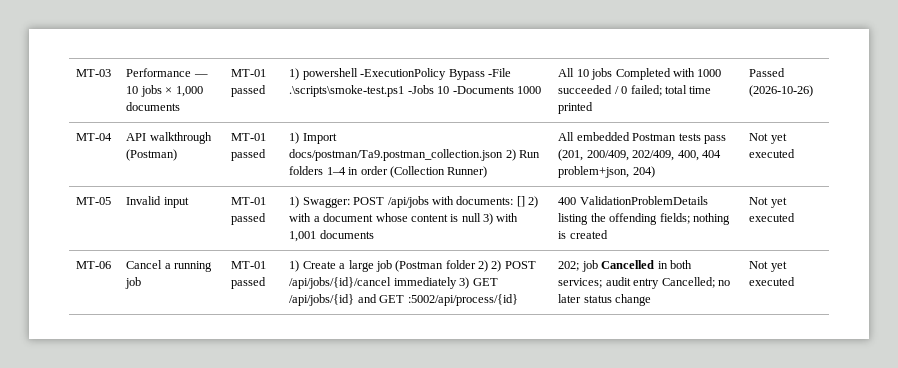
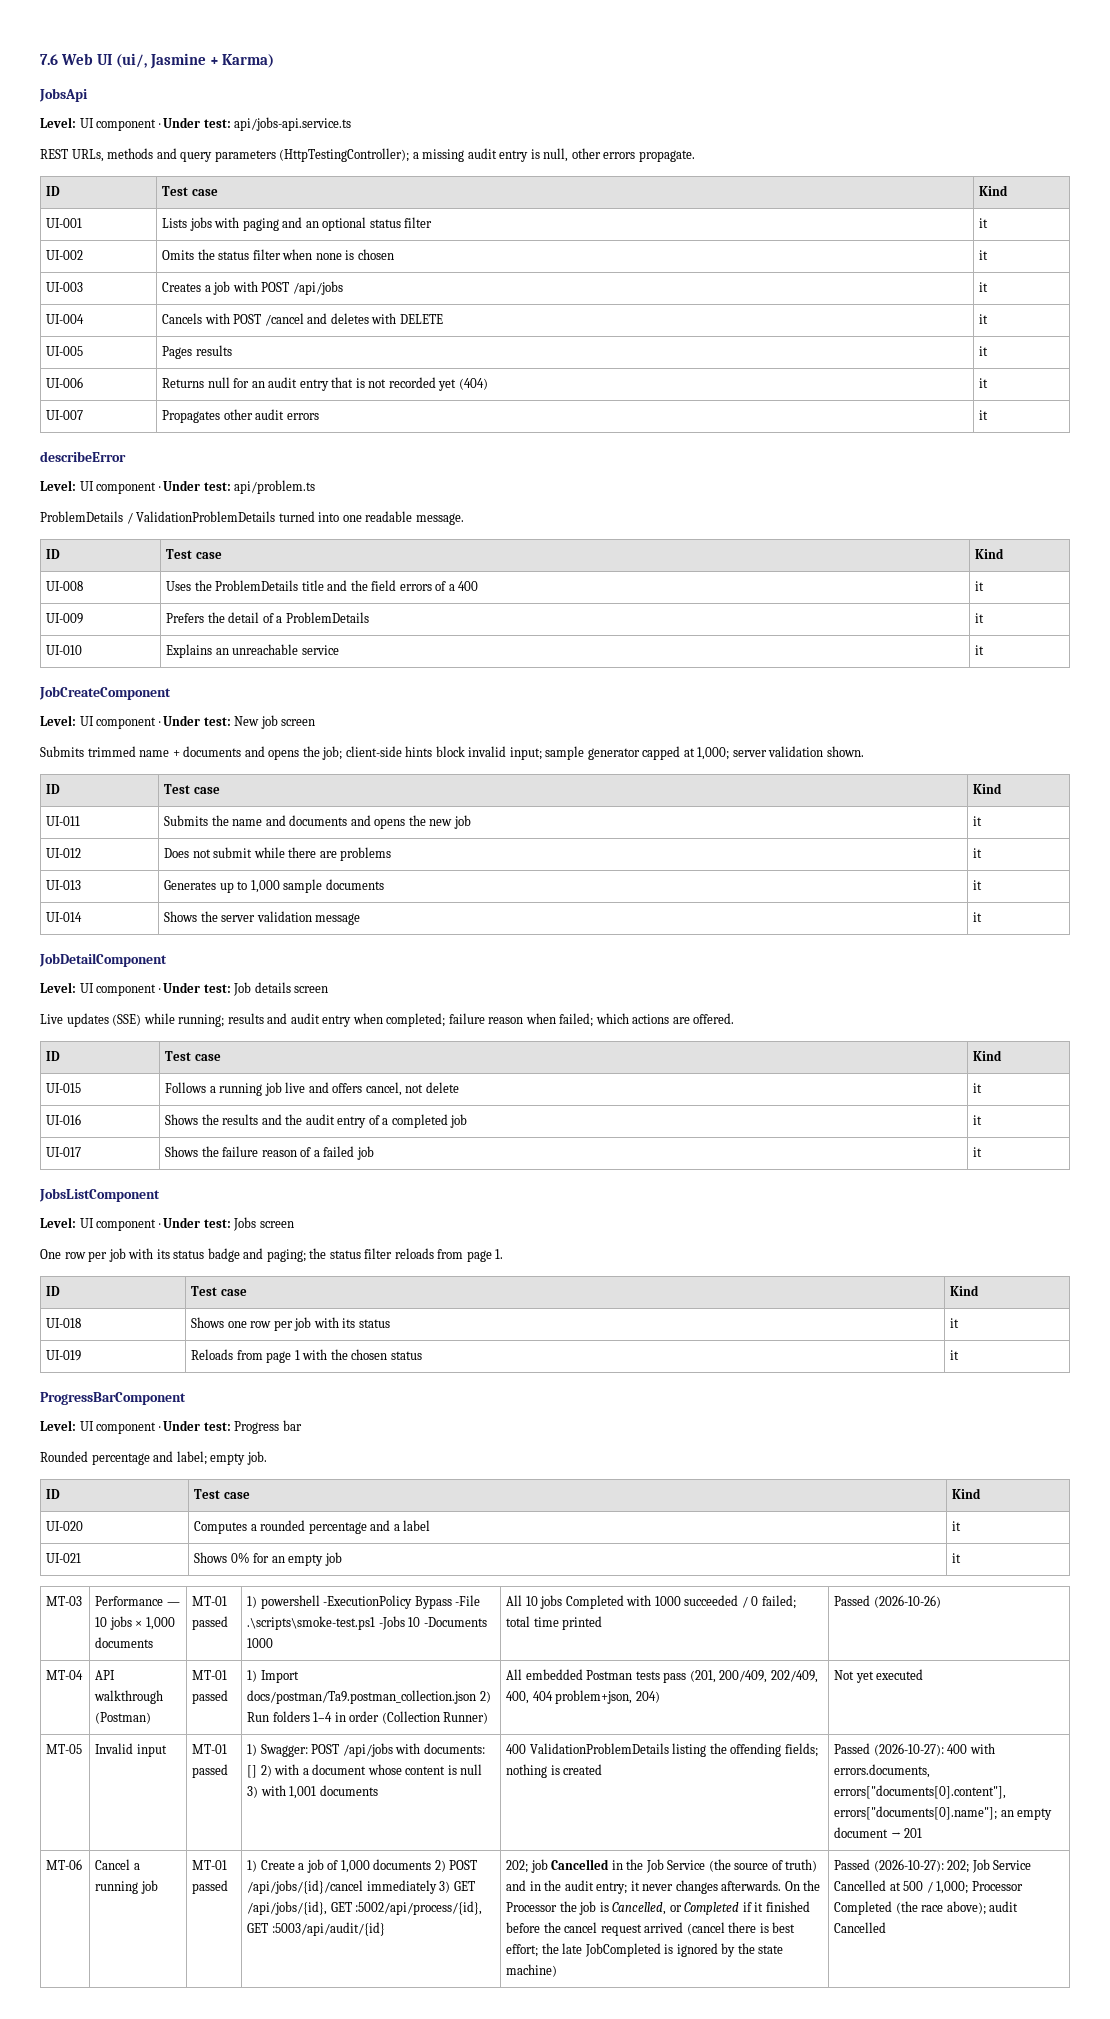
+ 7.6 Web UI (ui/, Jasmine + Karma)
+ JobsApi
+ Level: UI component · Under test: api/jobs-api.service.ts
+ REST URLs, methods and query parameters (HttpTestingController); a missing audit entry is null, other errors propagate.
+ ID | Test case | Kind
+ UI-001 | Lists jobs with paging and an optional status filter | it
+ UI-002 | Omits the status filter when none is chosen | it
+ UI-003 | Creates a job with POST /api/jobs | it
+ UI-004 | Cancels with POST /cancel and deletes with DELETE | it
+ UI-005 | Pages results | it
+ UI-006 | Returns null for an audit entry that is not recorded yet (404) | it
+ UI-007 | Propagates other audit errors | it
+ describeError
+ Level: UI component · Under test: api/problem.ts
+ ProblemDetails / ValidationProblemDetails turned into one readable message.
+ ID | Test case | Kind
+ UI-008 | Uses the ProblemDetails title and the field errors of a 400 | it
+ UI-009 | Prefers the detail of a ProblemDetails | it
+ UI-010 | Explains an unreachable service | it
+ JobCreateComponent
+ Level: UI component · Under test: New job screen
+ Submits trimmed name + documents and opens the job; client-side hints block invalid input; sample generator capped at 1,000; server validation shown.
+ ID | Test case | Kind
+ UI-011 | Submits the name and documents and opens the new job | it
+ UI-012 | Does not submit while there are problems | it
+ UI-013 | Generates up to 1,000 sample documents | it
+ UI-014 | Shows the server validation message | it
+ JobDetailComponent
+ Level: UI component · Under test: Job details screen
+ Live updates (SSE) while running; results and audit entry when completed; failure reason when failed; which actions are offered.
+ ID | Test case | Kind
+ UI-015 | Follows a running job live and offers cancel, not delete | it
+ UI-016 | Shows the results and the audit entry of a completed job | it
+ UI-017 | Shows the failure reason of a failed job | it
+ JobsListComponent
+ Level: UI component · Under test: Jobs screen
+ One row per job with its status badge and paging; the status filter reloads from page 1.
+ ID | Test case | Kind
+ UI-018 | Shows one row per job with its status | it
+ UI-019 | Reloads from page 1 with the chosen status | it
+ ProgressBarComponent
+ Level: UI component · Under test: Progress bar
+ Rounded percentage and label; empty job.
+ ID | Test case | Kind
+ UI-020 | Computes a rounded percentage and a label | it
+ UI-021 | Shows 0% for an empty job | it
- 400 ValidationProblemDetails listing the offending fields; nothing is created | Not yet executed
+ 400 ValidationProblemDetails listing the offending fields; nothing is created | Passed (2026-10-27): 400 with errors.documents, errors["documents[0].content"], errors["documents[0].name"]; an empty document → 201
- 1) Create a large job (Postman folder 2) 2) POST /api/jobs/{id}/cancel immediately 3) GET /api/jobs/{id} and GET :5002/api/process/{id}
+ 1) Create a job of 1,000 documents 2) POST /api/jobs/{id}/cancel immediately 3) GET /api/jobs/{id}, GET :5002/api/process/{id}, GET :5003/api/audit/{id}
- 202; job Cancelled in both services; audit entry Cancelled; no later status change | Not yet executed
+ 202; job Cancelled in the Job Service (the source of truth) and in the audit entry; it never changes afterwards. On the Processor the job is Cancelled, or Completed if it finished before the cancel request arrived (cancel there is best effort; the late JobCompleted is ignored by the state machine) | Passed (2026-10-27): 202; Job Service Cancelled at 500 / 1,000; Processor Completed (the race above); audit Cancelled

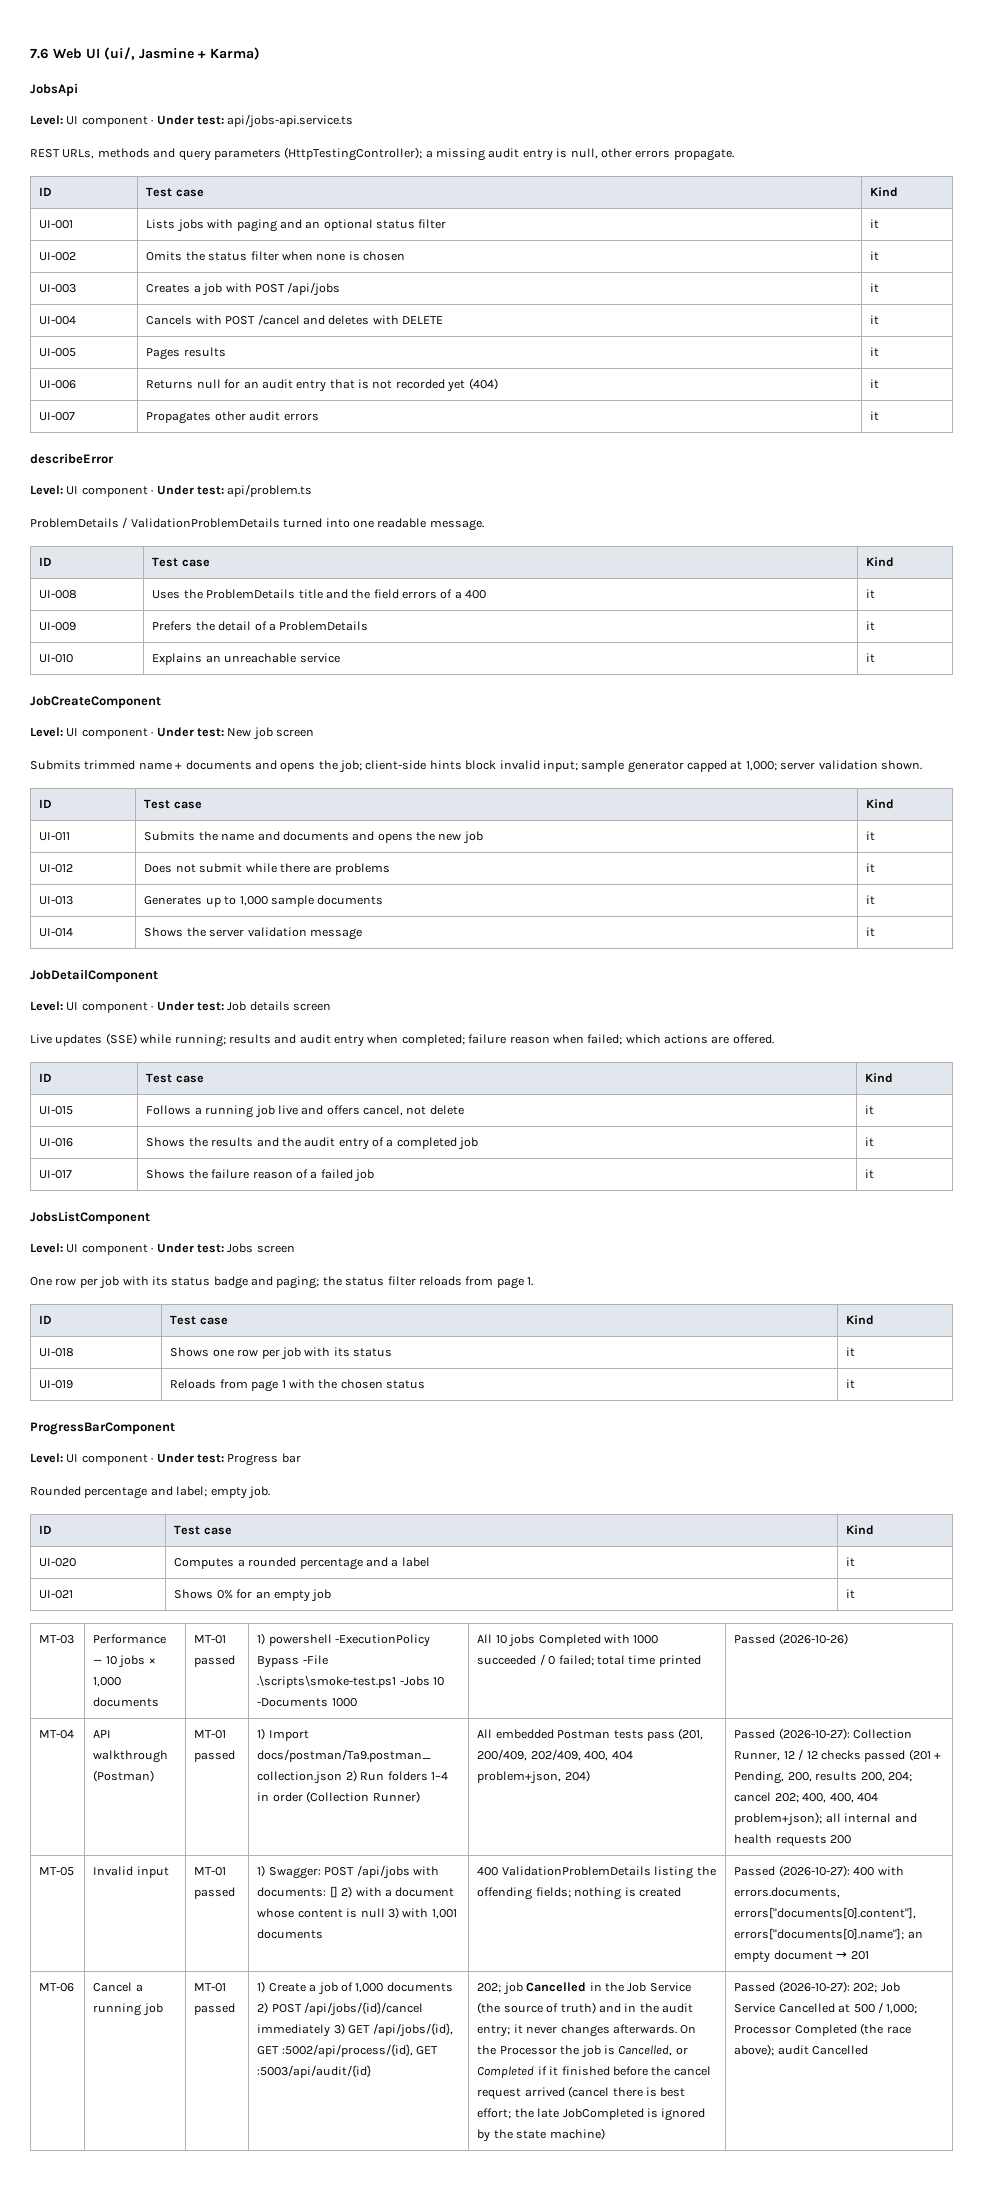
- Not yet executed
+ Passed (2026-10-27): Collection Runner, 12 / 12 checks passed (201 + Pending, 200, results 200, 204; cancel 202; 400, 400, 404 problem+json); all internal and health requests 200

